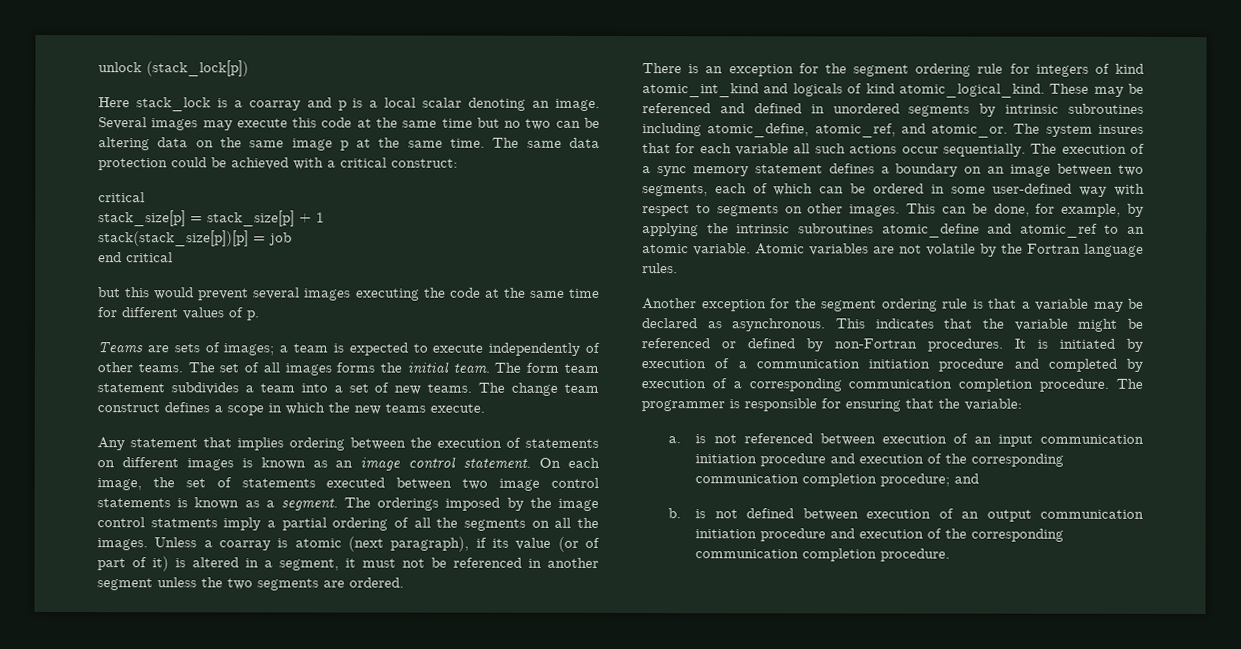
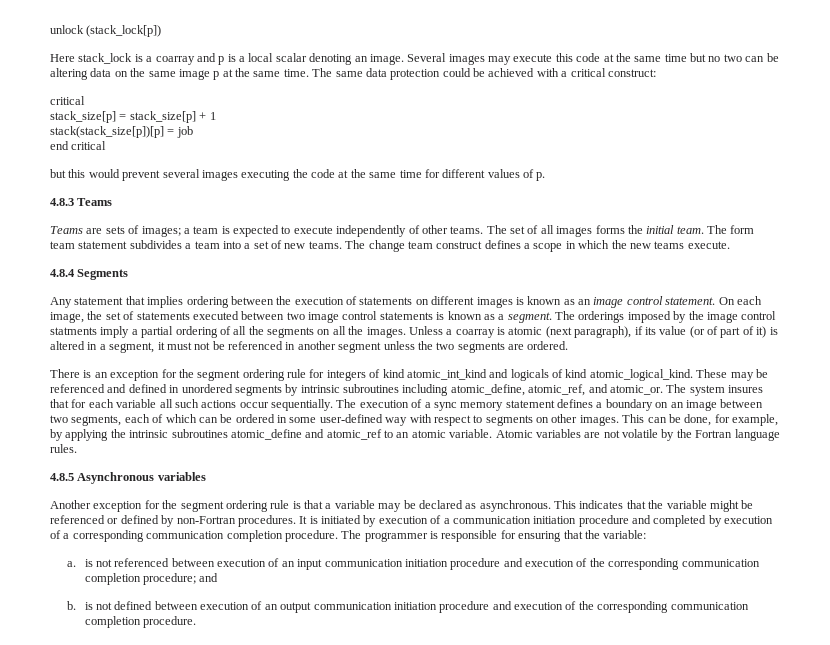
+ 4.8.3 Teams
+ 4.8.4 Segments
+ 4.8.5 Asynchronous variables

